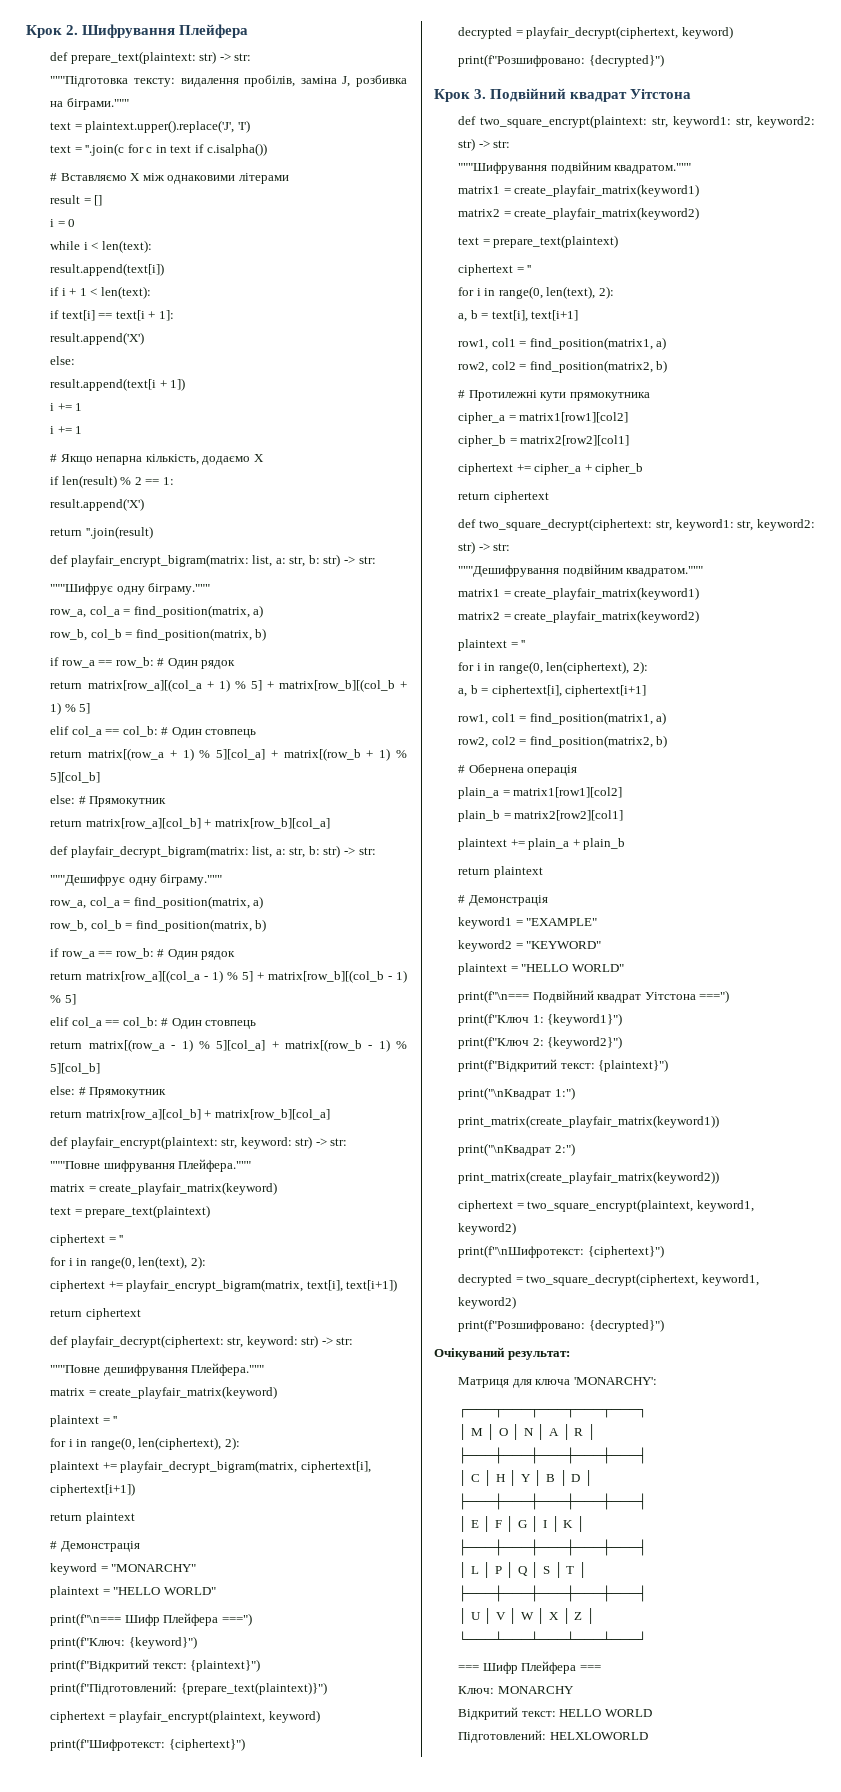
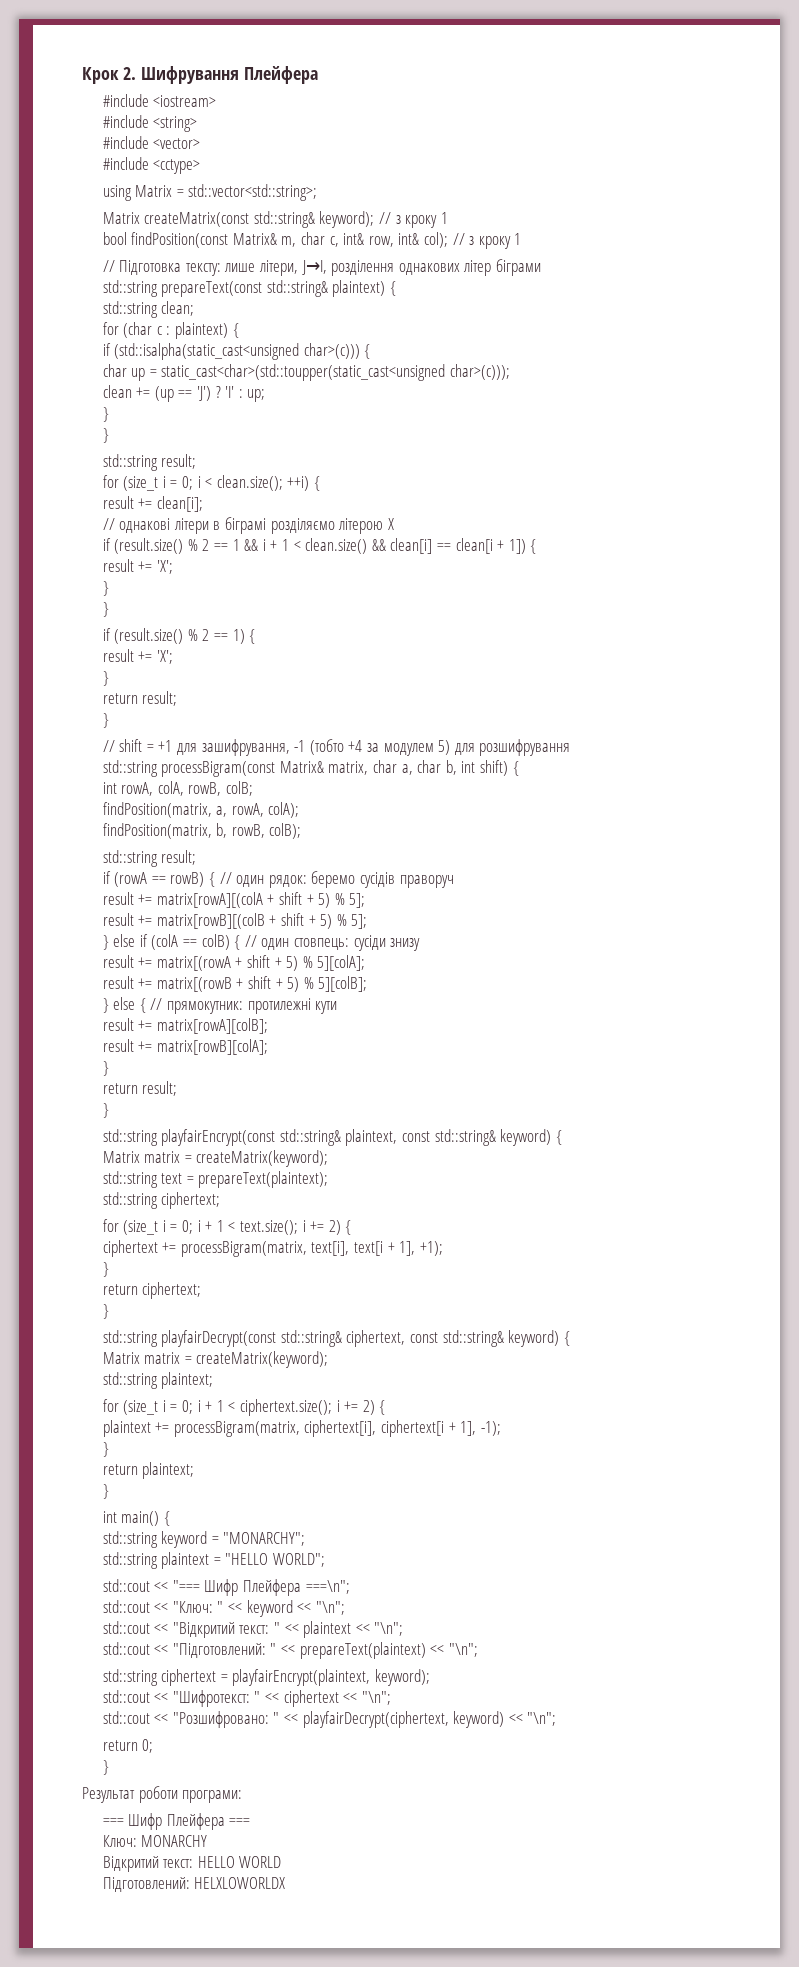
- def prepare_text(plaintext: str) -> str:
- """Підготовка тексту: видалення пробілів, заміна J, розбивка на біграми."""
- text = plaintext.upper().replace('J', 'I')
- text = ''.join(c for c in text if c.isalpha())
- # Вставляємо X між однаковими літерами
- result = []
- i = 0
- while i < len(text):
- result.append(text[i])
- if i + 1 < len(text):
- if text[i] == text[i + 1]:
- result.append('X')
- else:
- result.append(text[i + 1])
- i += 1
- i += 1
- # Якщо непарна кількість, додаємо X
- if len(result) % 2 == 1:
- result.append('X')
- return ''.join(result)
- def playfair_encrypt_bigram(matrix: list, a: str, b: str) -> str:
- """Шифрує одну біграму."""
- row_a, col_a = find_position(matrix, a)
- row_b, col_b = find_position(matrix, b)
- if row_a == row_b: # Один рядок
- return matrix[row_a][(col_a + 1) % 5] + matrix[row_b][(col_b + 1) % 5]
- elif col_a == col_b: # Один стовпець
- return matrix[(row_a + 1) % 5][col_a] + matrix[(row_b + 1) % 5][col_b]
- else: # Прямокутник
- return matrix[row_a][col_b] + matrix[row_b][col_a]
- def playfair_decrypt_bigram(matrix: list, a: str, b: str) -> str:
- """Дешифрує одну біграму."""
- row_a, col_a = find_position(matrix, a)
- row_b, col_b = find_position(matrix, b)
- if row_a == row_b: # Один рядок
- return matrix[row_a][(col_a - 1) % 5] + matrix[row_b][(col_b - 1) % 5]
- elif col_a == col_b: # Один стовпець
- return matrix[(row_a - 1) % 5][col_a] + matrix[(row_b - 1) % 5][col_b]
- else: # Прямокутник
- return matrix[row_a][col_b] + matrix[row_b][col_a]
- def playfair_encrypt(plaintext: str, keyword: str) -> str:
- """Повне шифрування Плейфера."""
- matrix = create_playfair_matrix(keyword)
- text = prepare_text(plaintext)
- ciphertext = ''
- for i in range(0, len(text), 2):
- ciphertext += playfair_encrypt_bigram(matrix, text[i], text[i+1])
- return ciphertext
- def playfair_decrypt(ciphertext: str, keyword: str) -> str:
- """Повне дешифрування Плейфера."""
- matrix = create_playfair_matrix(keyword)
- plaintext = ''
- for i in range(0, len(ciphertext), 2):
- plaintext += playfair_decrypt_bigram(matrix, ciphertext[i], ciphertext[i+1])
- return plaintext
- # Демонстрація
- keyword = "MONARCHY"
- plaintext = "HELLO WORLD"
- print(f"\n=== Шифр Плейфера ===")
- print(f"Ключ: {keyword}")
- print(f"Відкритий текст: {plaintext}")
- print(f"Підготовлений: {prepare_text(plaintext)}")
- ciphertext = playfair_encrypt(plaintext, keyword)
- print(f"Шифротекст: {ciphertext}")
- decrypted = playfair_decrypt(ciphertext, keyword)
- print(f"Розшифровано: {decrypted}")
- Крок 3. Подвійний квадрат Уітстона
- def two_square_encrypt(plaintext: str, keyword1: str, keyword2: str) -> str:
- """Шифрування подвійним квадратом."""
- matrix1 = create_playfair_matrix(keyword1)
- matrix2 = create_playfair_matrix(keyword2)
- text = prepare_text(plaintext)
- ciphertext = ''
- for i in range(0, len(text), 2):
- a, b = text[i], text[i+1]
- row1, col1 = find_position(matrix1, a)
- row2, col2 = find_position(matrix2, b)
- # Протилежні кути прямокутника
- cipher_a = matrix1[row1][col2]
- cipher_b = matrix2[row2][col1]
- ciphertext += cipher_a + cipher_b
- return ciphertext
- def two_square_decrypt(ciphertext: str, keyword1: str, keyword2: str) -> str:
- """Дешифрування подвійним квадратом."""
- matrix1 = create_playfair_matrix(keyword1)
- matrix2 = create_playfair_matrix(keyword2)
- plaintext = ''
- for i in range(0, len(ciphertext), 2):
- a, b = ciphertext[i], ciphertext[i+1]
- row1, col1 = find_position(matrix1, a)
- row2, col2 = find_position(matrix2, b)
- # Обернена операція
- plain_a = matrix1[row1][col2]
- plain_b = matrix2[row2][col1]
- plaintext += plain_a + plain_b
- return plaintext
- # Демонстрація
- keyword1 = "EXAMPLE"
- keyword2 = "KEYWORD"
- plaintext = "HELLO WORLD"
- print(f"\n=== Подвійний квадрат Уітстона ===")
- print(f"Ключ 1: {keyword1}")
- print(f"Ключ 2: {keyword2}")
- print(f"Відкритий текст: {plaintext}")
- print("\nКвадрат 1:")
- print_matrix(create_playfair_matrix(keyword1))
- print("\nКвадрат 2:")
- print_matrix(create_playfair_matrix(keyword2))
- ciphertext = two_square_encrypt(plaintext, keyword1, keyword2)
- print(f"\nШифротекст: {ciphertext}")
- decrypted = two_square_decrypt(ciphertext, keyword1, keyword2)
- print(f"Розшифровано: {decrypted}")
- Очікуваний результат:
- Матриця для ключа 'MONARCHY':
- ┌───┬───┬───┬───┬───┐
- │ M │ O │ N │ A │ R │
- ├───┼───┼───┼───┼───┤
- │ C │ H │ Y │ B │ D │
- ├───┼───┼───┼───┼───┤
- │ E │ F │ G │ I │ K │
- ├───┼───┼───┼───┼───┤
- │ L │ P │ Q │ S │ T │
- ├───┼───┼───┼───┼───┤
- │ U │ V │ W │ X │ Z │
- └───┴───┴───┴───┴───┘
+ #include <iostream>
+ #include <string>
+ #include <vector>
+ #include <cctype>
+ using Matrix = std::vector<std::string>;
+ Matrix createMatrix(const std::string& keyword); // з кроку 1
+ bool findPosition(const Matrix& m, char c, int& row, int& col); // з кроку 1
+ // Підготовка тексту: лише літери, J→I, розділення однакових літер біграми
+ std::string prepareText(const std::string& plaintext) {
+ std::string clean;
+ for (char c : plaintext) {
+ if (std::isalpha(static_cast<unsigned char>(c))) {
+ char up = static_cast<char>(std::toupper(static_cast<unsigned char>(c)));
+ clean += (up == 'J') ? 'I' : up;
+ }
+ }
+ std::string result;
+ for (size_t i = 0; i < clean.size(); ++i) {
+ result += clean[i];
+ // однакові літери в біграмі розділяємо літерою X
+ if (result.size() % 2 == 1 && i + 1 < clean.size() && clean[i] == clean[i + 1]) {
+ result += 'X';
+ }
+ }
+ if (result.size() % 2 == 1) {
+ result += 'X';
+ }
+ return result;
+ }
+ // shift = +1 для зашифрування, -1 (тобто +4 за модулем 5) для розшифрування
+ std::string processBigram(const Matrix& matrix, char a, char b, int shift) {
+ int rowA, colA, rowB, colB;
+ findPosition(matrix, a, rowA, colA);
+ findPosition(matrix, b, rowB, colB);
+ std::string result;
+ if (rowA == rowB) { // один рядок: беремо сусідів праворуч
+ result += matrix[rowA][(colA + shift + 5) % 5];
+ result += matrix[rowB][(colB + shift + 5) % 5];
+ } else if (colA == colB) { // один стовпець: сусіди знизу
+ result += matrix[(rowA + shift + 5) % 5][colA];
+ result += matrix[(rowB + shift + 5) % 5][colB];
+ } else { // прямокутник: протилежні кути
+ result += matrix[rowA][colB];
+ result += matrix[rowB][colA];
+ }
+ return result;
+ }
+ std::string playfairEncrypt(const std::string& plaintext, const std::string& keyword) {
+ Matrix matrix = createMatrix(keyword);
+ std::string text = prepareText(plaintext);
+ std::string ciphertext;
+ for (size_t i = 0; i + 1 < text.size(); i += 2) {
+ ciphertext += processBigram(matrix, text[i], text[i + 1], +1);
+ }
+ return ciphertext;
+ }
+ std::string playfairDecrypt(const std::string& ciphertext, const std::string& keyword) {
+ Matrix matrix = createMatrix(keyword);
+ std::string plaintext;
+ for (size_t i = 0; i + 1 < ciphertext.size(); i += 2) {
+ plaintext += processBigram(matrix, ciphertext[i], ciphertext[i + 1], -1);
+ }
+ return plaintext;
+ }
+ int main() {
+ std::string keyword = "MONARCHY";
+ std::string plaintext = "HELLO WORLD";
+ std::cout << "=== Шифр Плейфера ===\n";
+ std::cout << "Ключ: " << keyword << "\n";
+ std::cout << "Відкритий текст: " << plaintext << "\n";
+ std::cout << "Підготовлений: " << prepareText(plaintext) << "\n";
+ std::string ciphertext = playfairEncrypt(plaintext, keyword);
+ std::cout << "Шифротекст: " << ciphertext << "\n";
+ std::cout << "Розшифровано: " << playfairDecrypt(ciphertext, keyword) << "\n";
+ return 0;
+ }
+ Результат роботи програми:
- Підготовлений: HELXLOWORLD
+ Підготовлений: HELXLOWORLDX

